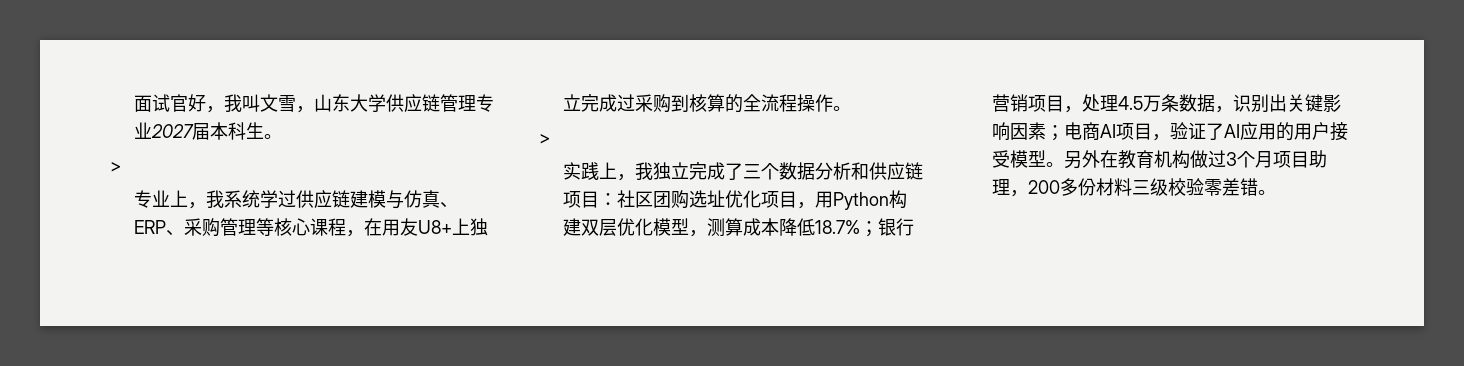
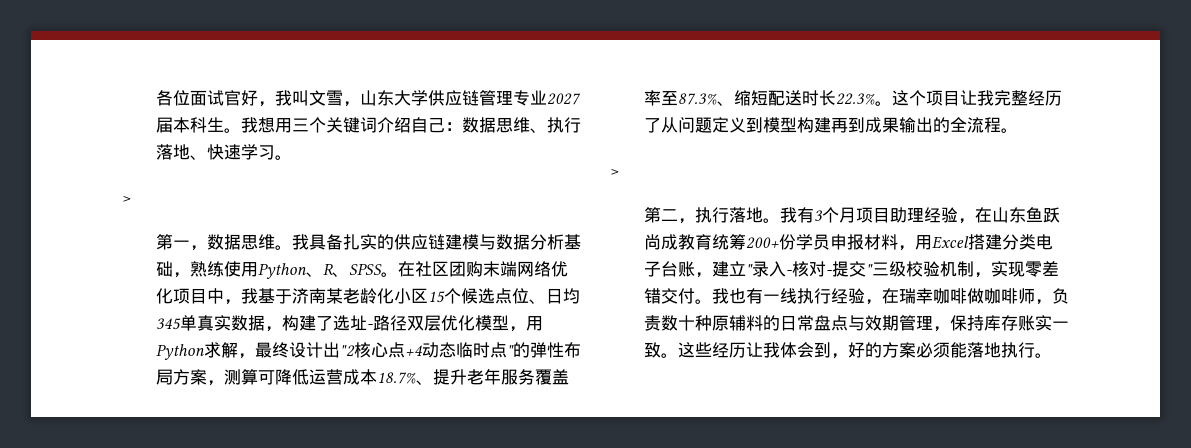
- 面试官好，我叫文雪，山东大学供应链管理专业2027届本科生。
+ 各位面试官好，我叫文雪，山东大学供应链管理专业2027届本科生。我想用三个关键词介绍自己：数据思维、执行落地、快速学习。
  >
- 专业上，我系统学过供应链建模与仿真、ERP、采购管理等核心课程，在用友U8+上独立完成过采购到核算的全流程操作。
+ 第一，数据思维。我具备扎实的供应链建模与数据分析基础，熟练使用Python、R、SPSS。在社区团购末端网络优化项目中，我基于济南某老龄化小区15个候选点位、日均345单真实数据，构建了选址-路径双层优化模型，用Python求解，最终设计出"2核心点+4动态临时点"的弹性布局方案，测算可降低运营成本18.7%、提升老年服务覆盖率至87.3%、缩短配送时长22.3%。这个项目让我完整经历了从问题定义到模型构建再到成果输出的全流程。
  >
- 实践上，我独立完成了三个数据分析和供应链项目：社区团购选址优化项目，用Python构建双层优化模型，测算成本降低18.7%；银行营销项目，处理4.5万条数据，识别出关键影响因素；电商AI项目，验证了AI应用的用户接受模型。另外在教育机构做过3个月项目助理，200多份材料三级校验零差错。
+ 第二，执行落地。我有3个月项目助理经验，在山东鱼跃尚成教育统筹200+份学员申报材料，用Excel搭建分类电子台账，建立"录入-核对-提交"三级校验机制，实现零差错交付。我也有一线执行经验，在瑞幸咖啡做咖啡师，负责数十种原辅料的日常盘点与效期管理，保持库存账实一致。这些经历让我体会到，好的方案必须能落地执行。

